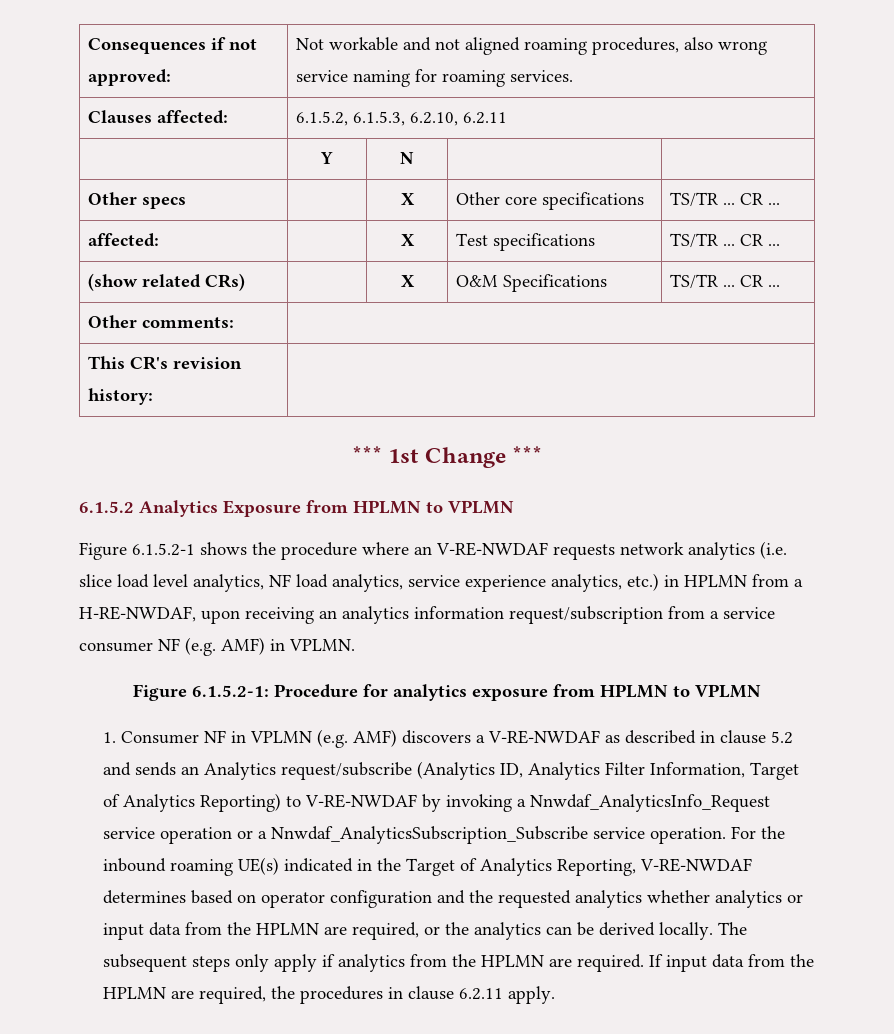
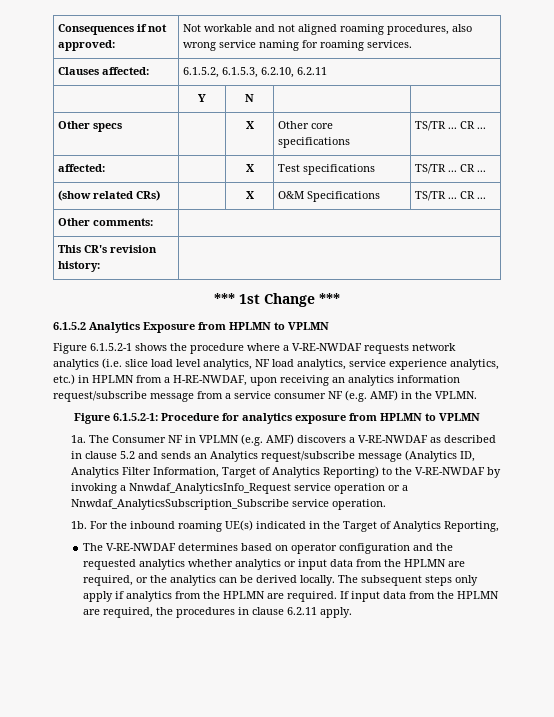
- Figure 6.1.5.2-1 shows the procedure where an V-RE-NWDAF requests network analytics (i.e. slice load level analytics, NF load analytics, service experience analytics, etc.) in HPLMN from a H-RE-NWDAF, upon receiving an analytics information request/subscription from a service consumer NF (e.g. AMF) in VPLMN.
+ Figure 6.1.5.2-1 shows the procedure where a V-RE-NWDAF requests network analytics (i.e. slice load level analytics, NF load analytics, service experience analytics, etc.) in HPLMN from a H-RE-NWDAF, upon receiving an analytics information request/subscribe message from a service consumer NF (e.g. AMF) in the VPLMN.
- 1. Consumer NF in VPLMN (e.g. AMF) discovers a V-RE-NWDAF as described in clause 5.2 and sends an Analytics request/subscribe (Analytics ID, Analytics Filter Information, Target of Analytics Reporting) to V-RE-NWDAF by invoking a Nnwdaf_AnalyticsInfo_Request service operation or a Nnwdaf_AnalyticsSubscription_Subscribe service operation.
+ 1a. The Consumer NF in VPLMN (e.g. AMF) discovers a V-RE-NWDAF as described in clause 5.2 and sends an Analytics request/subscribe message (Analytics ID, Analytics Filter Information, Target of Analytics Reporting) to the V-RE-NWDAF by invoking a Nnwdaf_AnalyticsInfo_Request service operation or a Nnwdaf_AnalyticsSubscription_Subscribe service operation.
+ 1b.
- For the inbound roaming UE(s) indicated in the Target of Analytics Reporting, V-RE-NWDAF determines based on operator configuration and the requested analytics whether analytics or input data from the HPLMN are required, or the analytics can be derived locally.
+ For the inbound roaming UE(s) indicated in the Target of Analytics Reporting,
+ The V-RE-NWDAF determines based on operator configuration and the requested analytics whether analytics or input data from the HPLMN are required, or the analytics can be derived locally.

